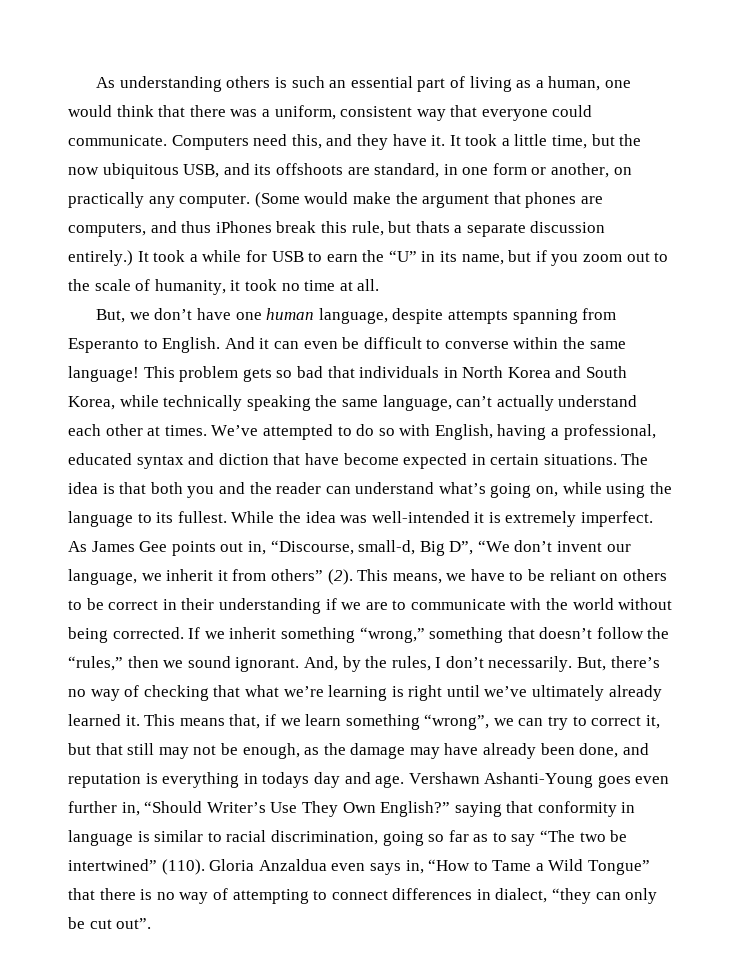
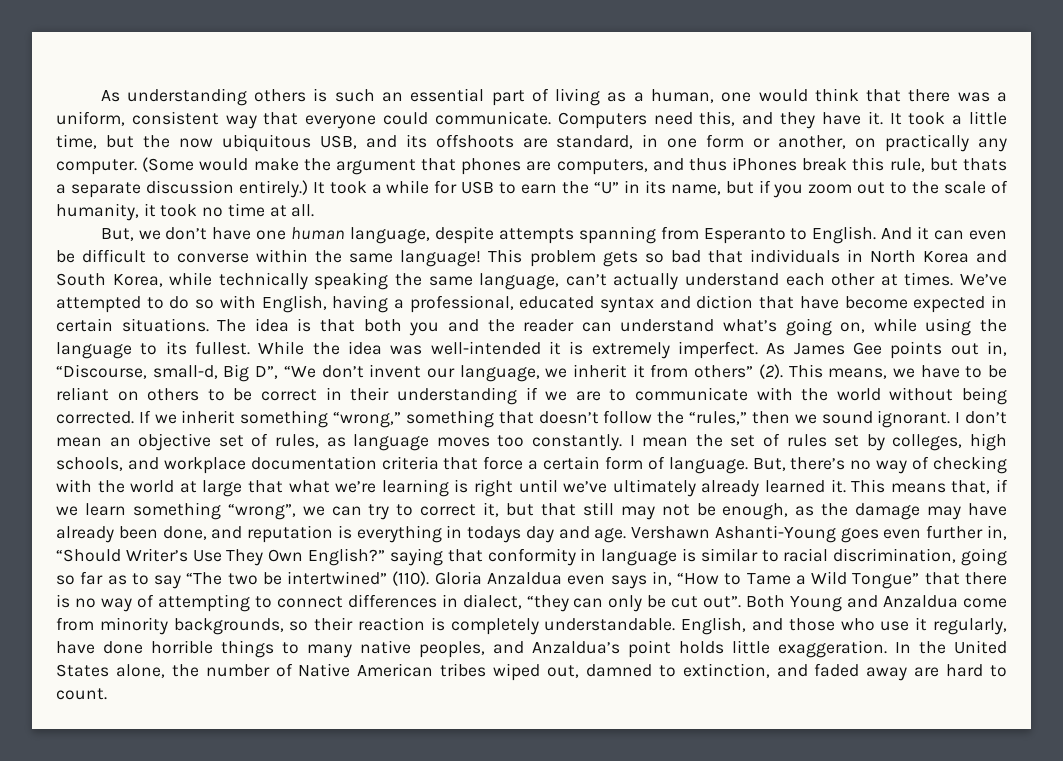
- And, by the rules, I don’t necessarily.
+ I don’t mean an objective set of rules, as language moves too constantly. I mean the set of rules set by colleges, high schools, and workplace documentation criteria that force a certain form of language.
- But, there’s no way of checking that what we’re learning is right until we’ve ultimately already learned it.
+ But, there’s no way of checking with the world at large that what we’re learning is right until we’ve ultimately already learned it.
+ Both Young and Anzaldua come from minority backgrounds, so their reaction is completely understandable. English, and those who use it regularly, have done horrible things to many native peoples, and Anzaldua’s point holds little exaggeration. In the United States alone, the number of Native American tribes wiped out, damned to extinction, and faded away are hard to count.

